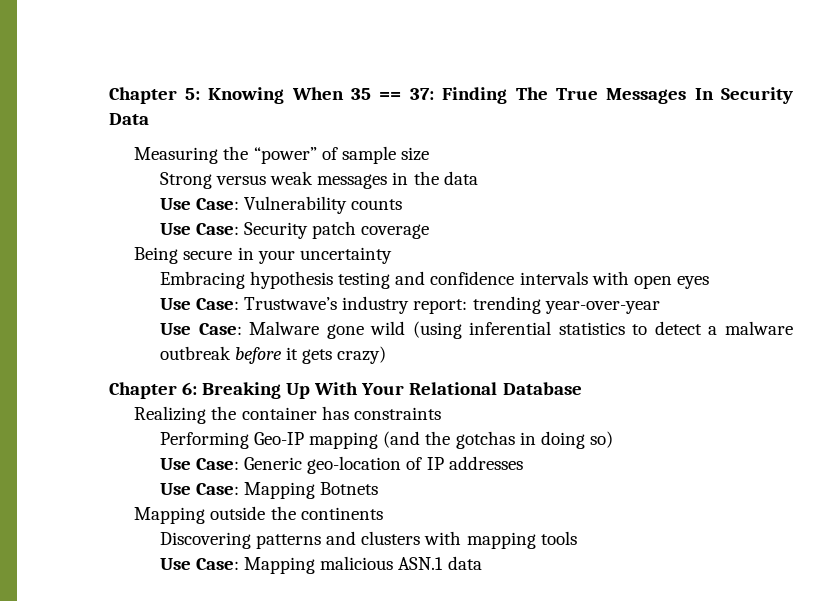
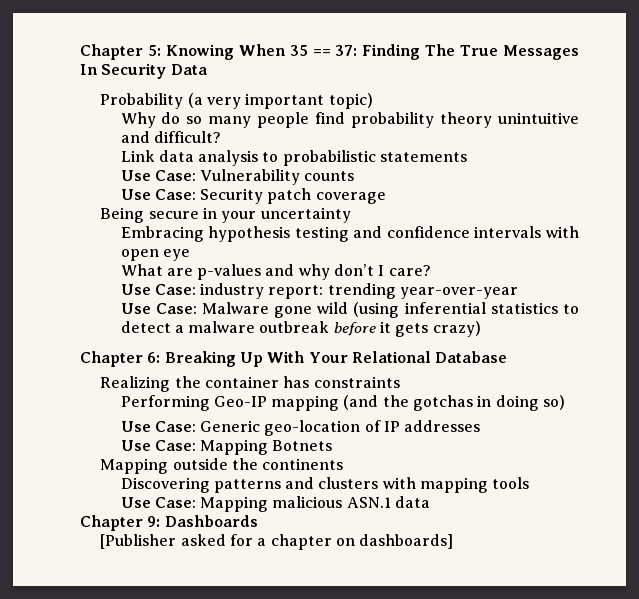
- Measuring the “power” of sample size
- Strong versus weak messages in the data
+ Probability (a very important topic)
+ Why do so many people find probability theory unintuitive and difficult?
+ Link data analysis to probabilistic statements
- Embracing hypothesis testing and confidence intervals with open eyes
- Use Case: Trustwave’s industry report: trending year-over-year
+ Embracing hypothesis testing and confidence intervals with open eye
+ What are p-values and why don’t I care?
+ Use Case: industry report: trending year-over-year
+ Chapter 9: Dashboards
+ [Publisher asked for a chapter on dashboards]

